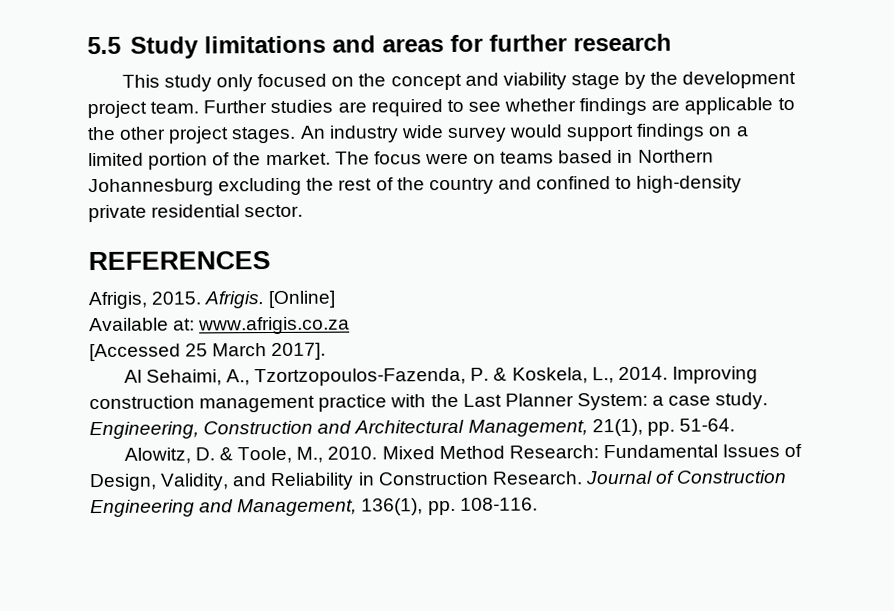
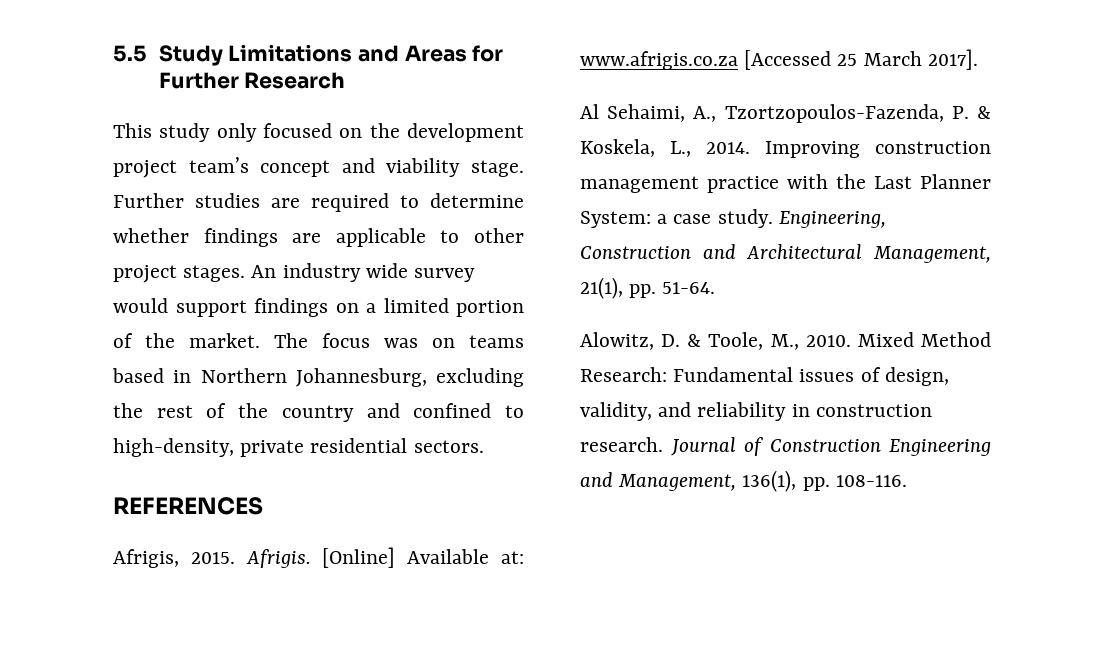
- 5.5 Study limitations and areas for further research
+ 5.5 Study Limitations and Areas for Further Research
- This study only focused on the concept and viability stage by the development project team.
+ This study only focused on the development project team’s concept and viability stage.
- Further studies are required to see whether findings are applicable to the other project stages.
+ Further studies are required to determine whether findings are applicable to other project stages.
- The focus were on teams based in Northern Johannesburg excluding the rest of the country and confined to high-density private residential sector.
+ The focus was on teams based in Northern Johannesburg, excluding the rest of the country and confined to high-density, private residential sectors.
- [Online]
- Available at: www.afrigis.co.za
- [Accessed 25 March 2017].
+ [Online] Available at: www.afrigis.co.za [Accessed 25 March 2017].
- Mixed Method Research: Fundamental Issues of Design, Validity, and Reliability in Construction Research.
+ Mixed Method Research: Fundamental issues of design, validity, and reliability in construction research.

